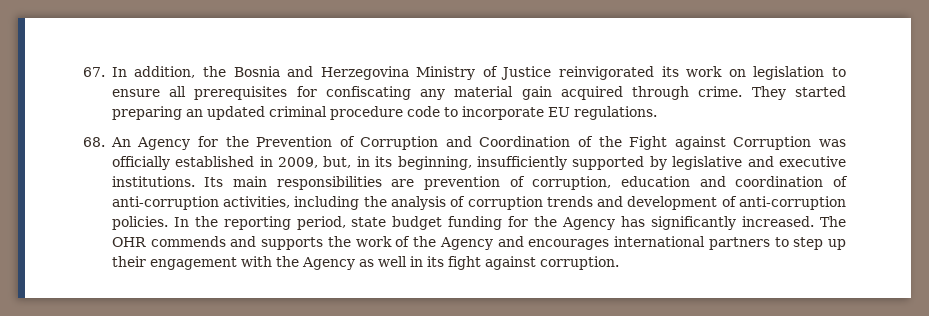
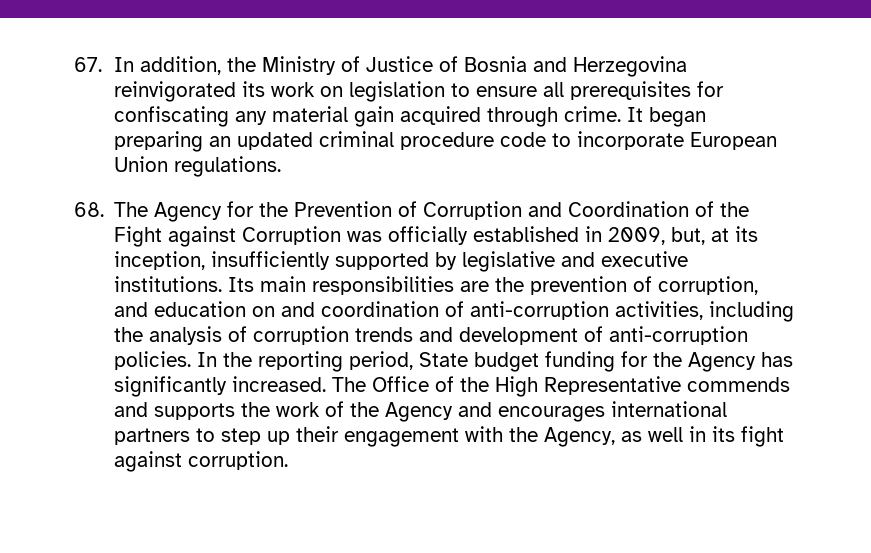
- 67. In addition, the Bosnia and Herzegovina Ministry of Justice reinvigorated its work on legislation to ensure all prerequisites for confiscating any material gain acquired through crime.
+ 67. In addition, the Ministry of Justice of Bosnia and Herzegovina reinvigorated its work on legislation to ensure all prerequisites for confiscating any material gain acquired through crime.
- They started preparing an updated criminal procedure code to incorporate EU regulations.
+ It began preparing an updated criminal procedure code to incorporate European Union regulations.
- 68. An Agency for the Prevention of Corruption and Coordination of the Fight against Corruption was officially established in 2009, but, in its beginning, insufficiently supported by legislative and executive institutions.
+ 68. The Agency for the Prevention of Corruption and Coordination of the Fight against Corruption was officially established in 2009, but, at its inception, insufficiently supported by legislative and executive institutions.
- Its main responsibilities are prevention of corruption, education and coordination of anti-corruption activities, including the analysis of corruption trends and development of anti-corruption policies.
+ Its main responsibilities are the prevention of corruption, and education on and coordination of anti-corruption activities, including the analysis of corruption trends and development of anti-corruption policies.
- In the reporting period, state budget funding for the Agency has significantly increased.
+ In the reporting period, State budget funding for the Agency has significantly increased.
- The OHR commends and supports the work of the Agency and encourages international partners to step up their engagement with the Agency as well in its fight against corruption.
+ The Office of the High Representative commends and supports the work of the Agency and encourages international partners to step up their engagement with the Agency, as well in its fight against corruption.

